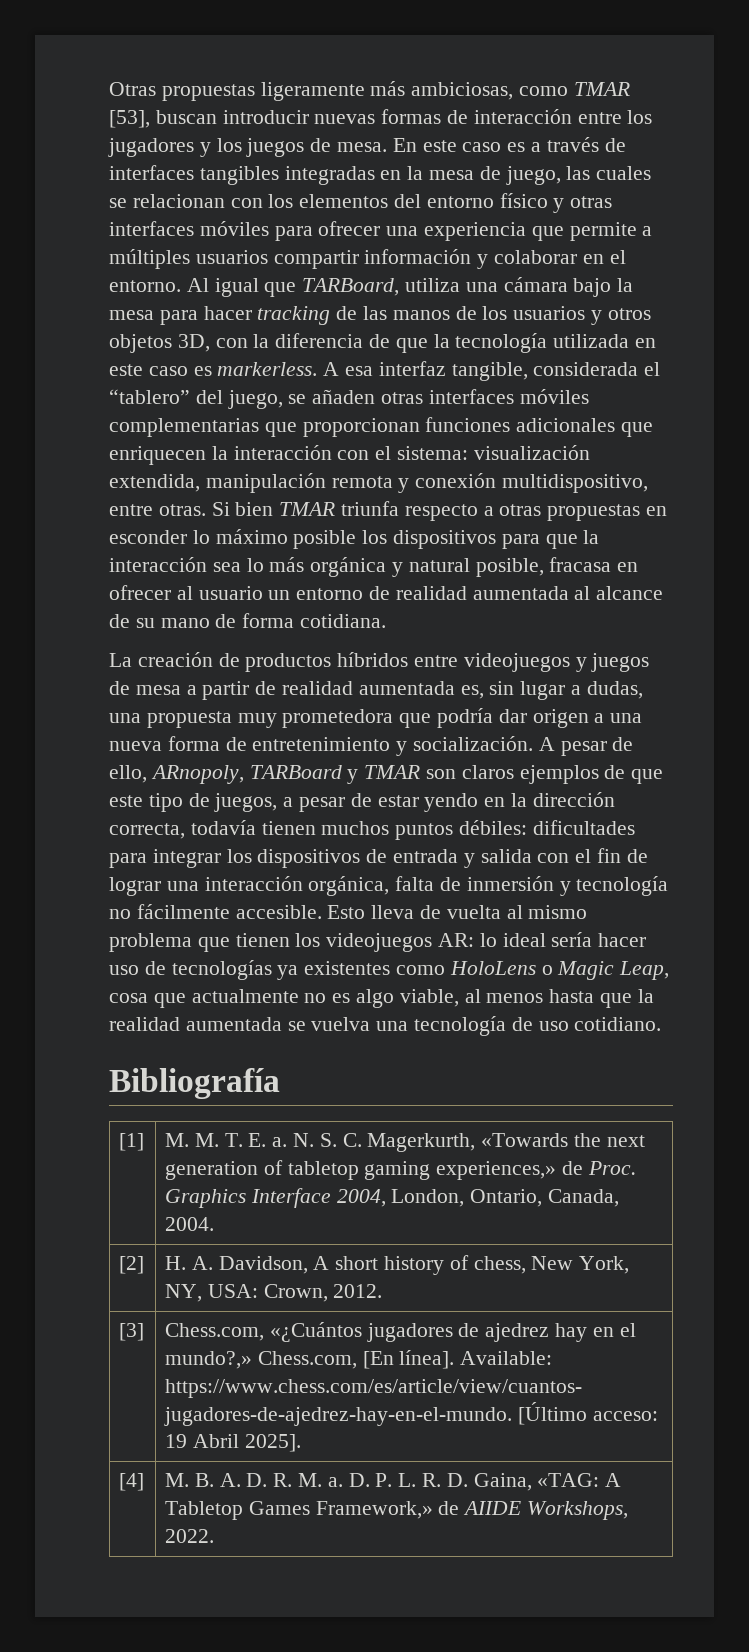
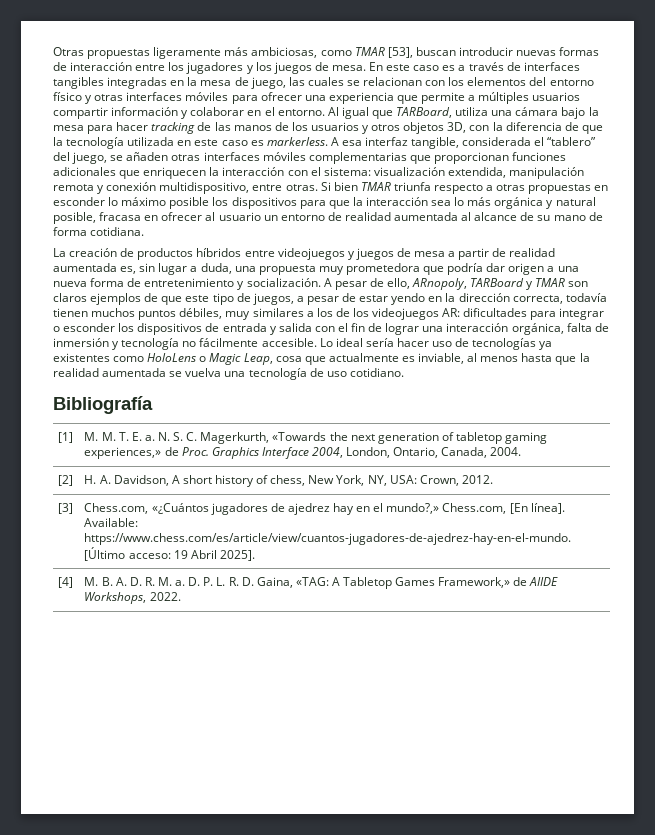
- La creación de productos híbridos entre videojuegos y juegos de mesa a partir de realidad aumentada es, sin lugar a dudas, una propuesta muy prometedora que podría dar origen a una nueva forma de entretenimiento y socialización.
+ La creación de productos híbridos entre videojuegos y juegos de mesa a partir de realidad aumentada es, sin lugar a duda, una propuesta muy prometedora que podría dar origen a una nueva forma de entretenimiento y socialización.
- A pesar de ello, ARnopoly, TARBoard y TMAR son claros ejemplos de que este tipo de juegos, a pesar de estar yendo en la dirección correcta, todavía tienen muchos puntos débiles: dificultades para integrar los dispositivos de entrada y salida con el fin de lograr una interacción orgánica, falta de inmersión y tecnología no fácilmente accesible.
+ A pesar de ello, ARnopoly, TARBoard y TMAR son claros ejemplos de que este tipo de juegos, a pesar de estar yendo en la dirección correcta, todavía tienen muchos puntos débiles, muy similares a los de los videojuegos AR: dificultades para integrar o esconder los dispositivos de entrada y salida con el fin de lograr una interacción orgánica, falta de inmersión y tecnología no fácilmente accesible.
- Esto lleva de vuelta al mismo problema que tienen los videojuegos AR: lo ideal sería hacer uso de tecnologías ya existentes como HoloLens o Magic Leap, cosa que actualmente no es algo viable, al menos hasta que la realidad aumentada se vuelva una tecnología de uso cotidiano.
+ Lo ideal sería hacer uso de tecnologías ya existentes como HoloLens o Magic Leap, cosa que actualmente es inviable, al menos hasta que la realidad aumentada se vuelva una tecnología de uso cotidiano.

